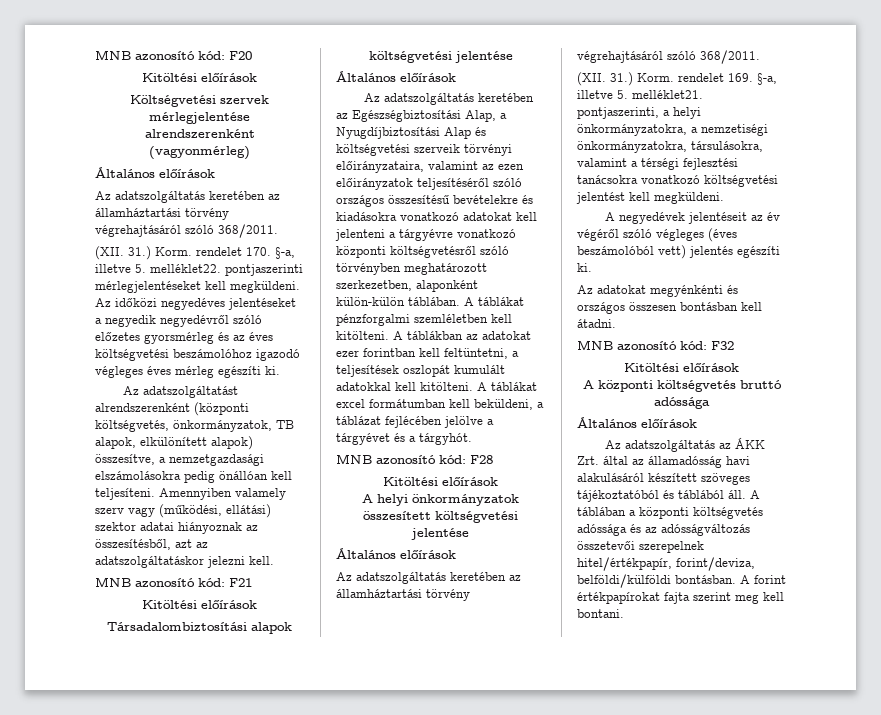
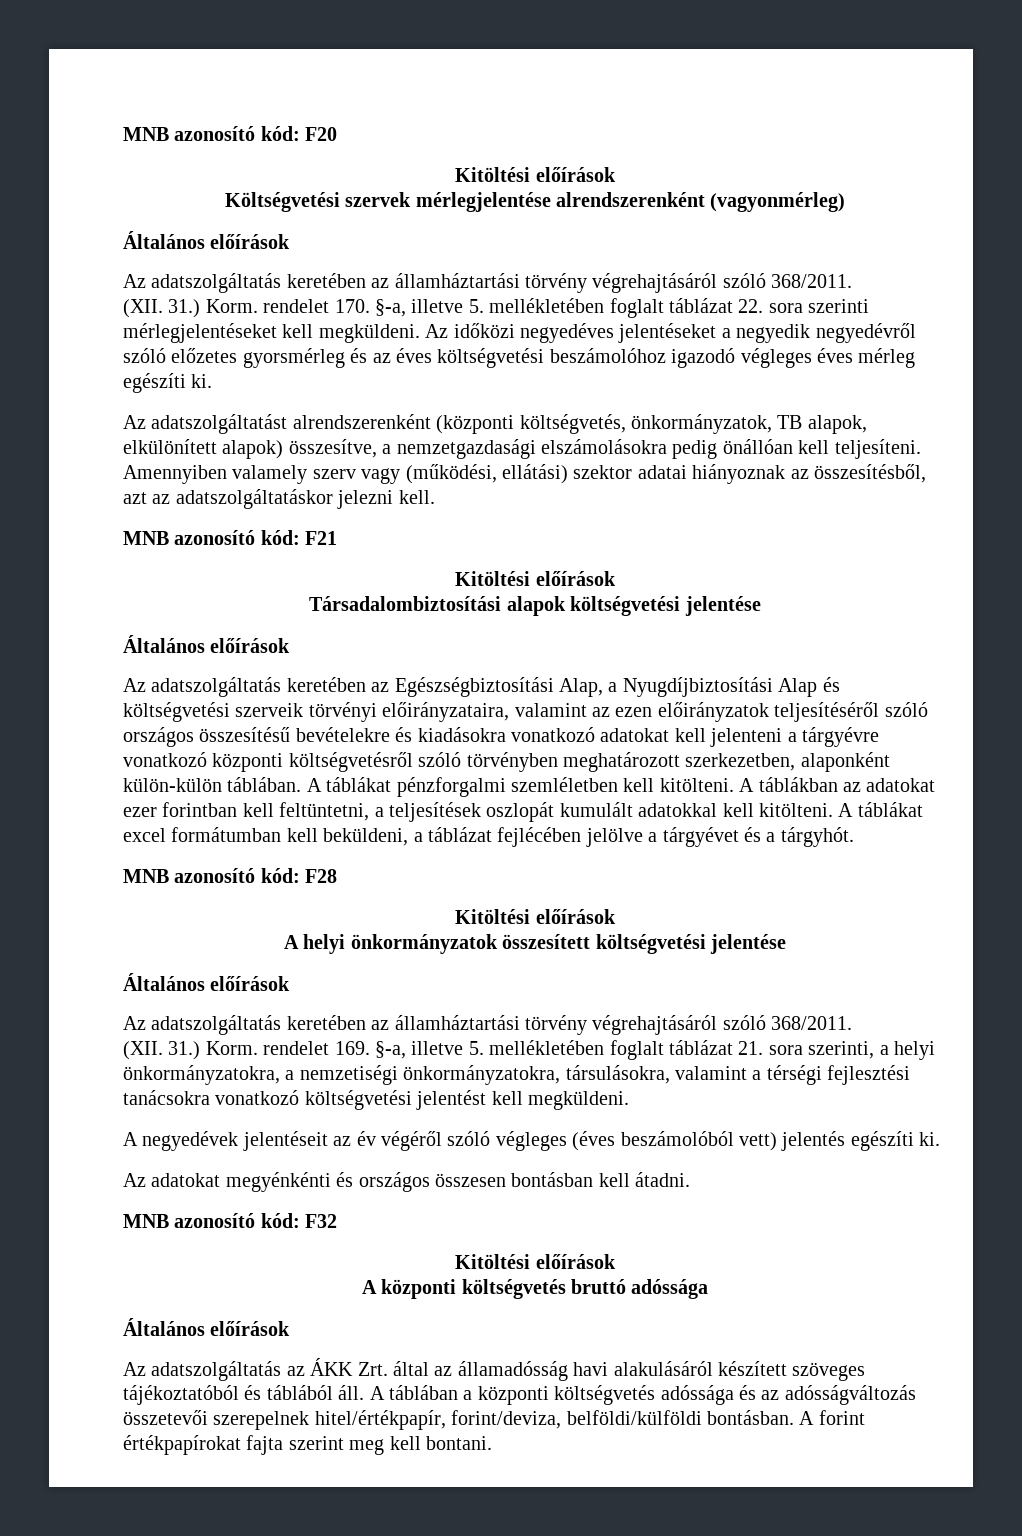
- (XII. 31.) Korm. rendelet 170. §-a, illetve 5. melléklet22. pontjaszerinti mérlegjelentéseket kell megküldeni.
+ (XII. 31.) Korm. rendelet 170. §-a, illetve 5. mellékletében foglalt táblázat 22. sora szerinti mérlegjelentéseket kell megküldeni.
- (XII. 31.) Korm. rendelet 169. §-a, illetve 5. melléklet21. pontjaszerinti, a helyi önkormányzatokra, a nemzetiségi önkormányzatokra, társulásokra, valamint a térségi fejlesztési tanácsokra vonatkozó költségvetési jelentést kell megküldeni.
+ (XII. 31.) Korm. rendelet 169. §-a, illetve 5. mellékletében foglalt táblázat 21. sora szerinti, a helyi önkormányzatokra, a nemzetiségi önkormányzatokra, társulásokra, valamint a térségi fejlesztési tanácsokra vonatkozó költségvetési jelentést kell megküldeni.

